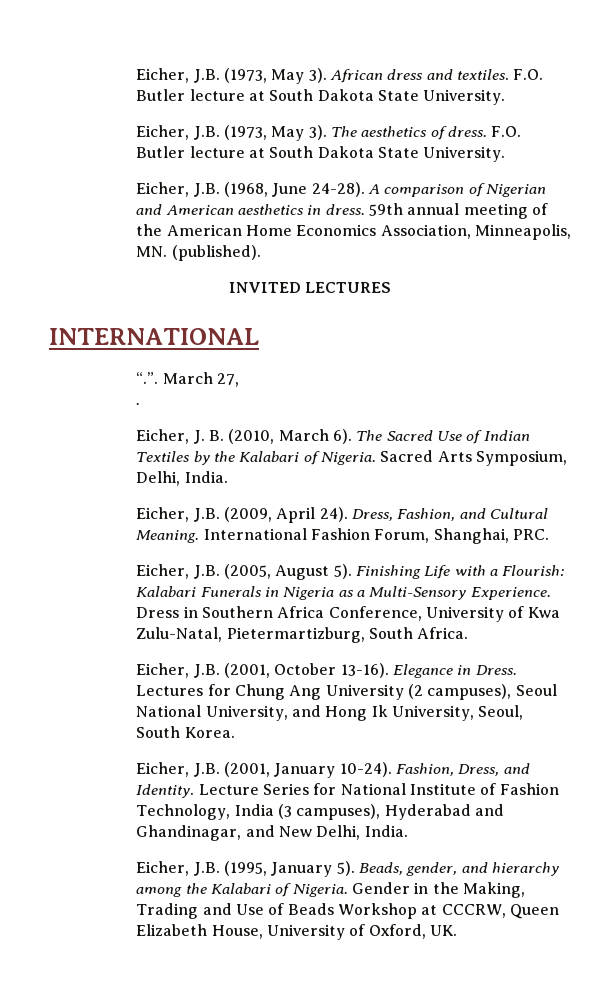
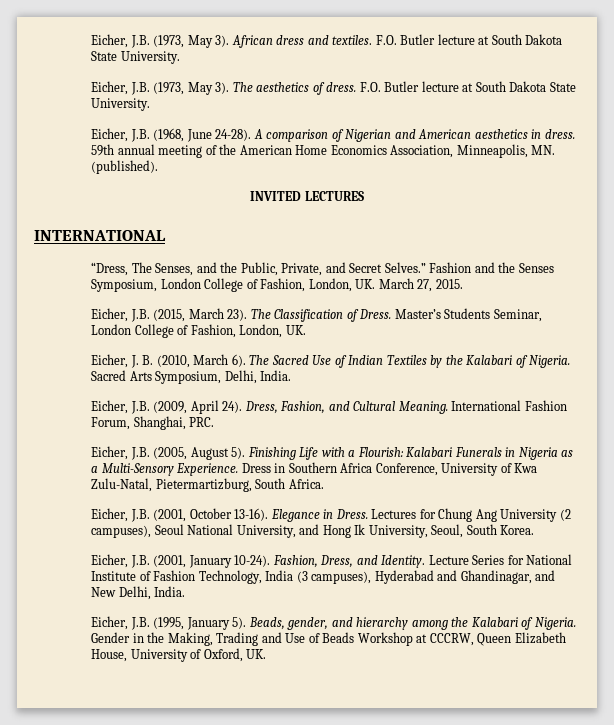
- “.”. March 27,
- .
+ “Dress, The Senses, and the Public, Private, and Secret Selves.” Fashion and the Senses Symposium, London College of Fashion, London, UK. March 27, 2015.
+ Eicher, J.B. (2015, March 23). The Classification of Dress. Master’s Students Seminar, London College of Fashion, London, UK.

